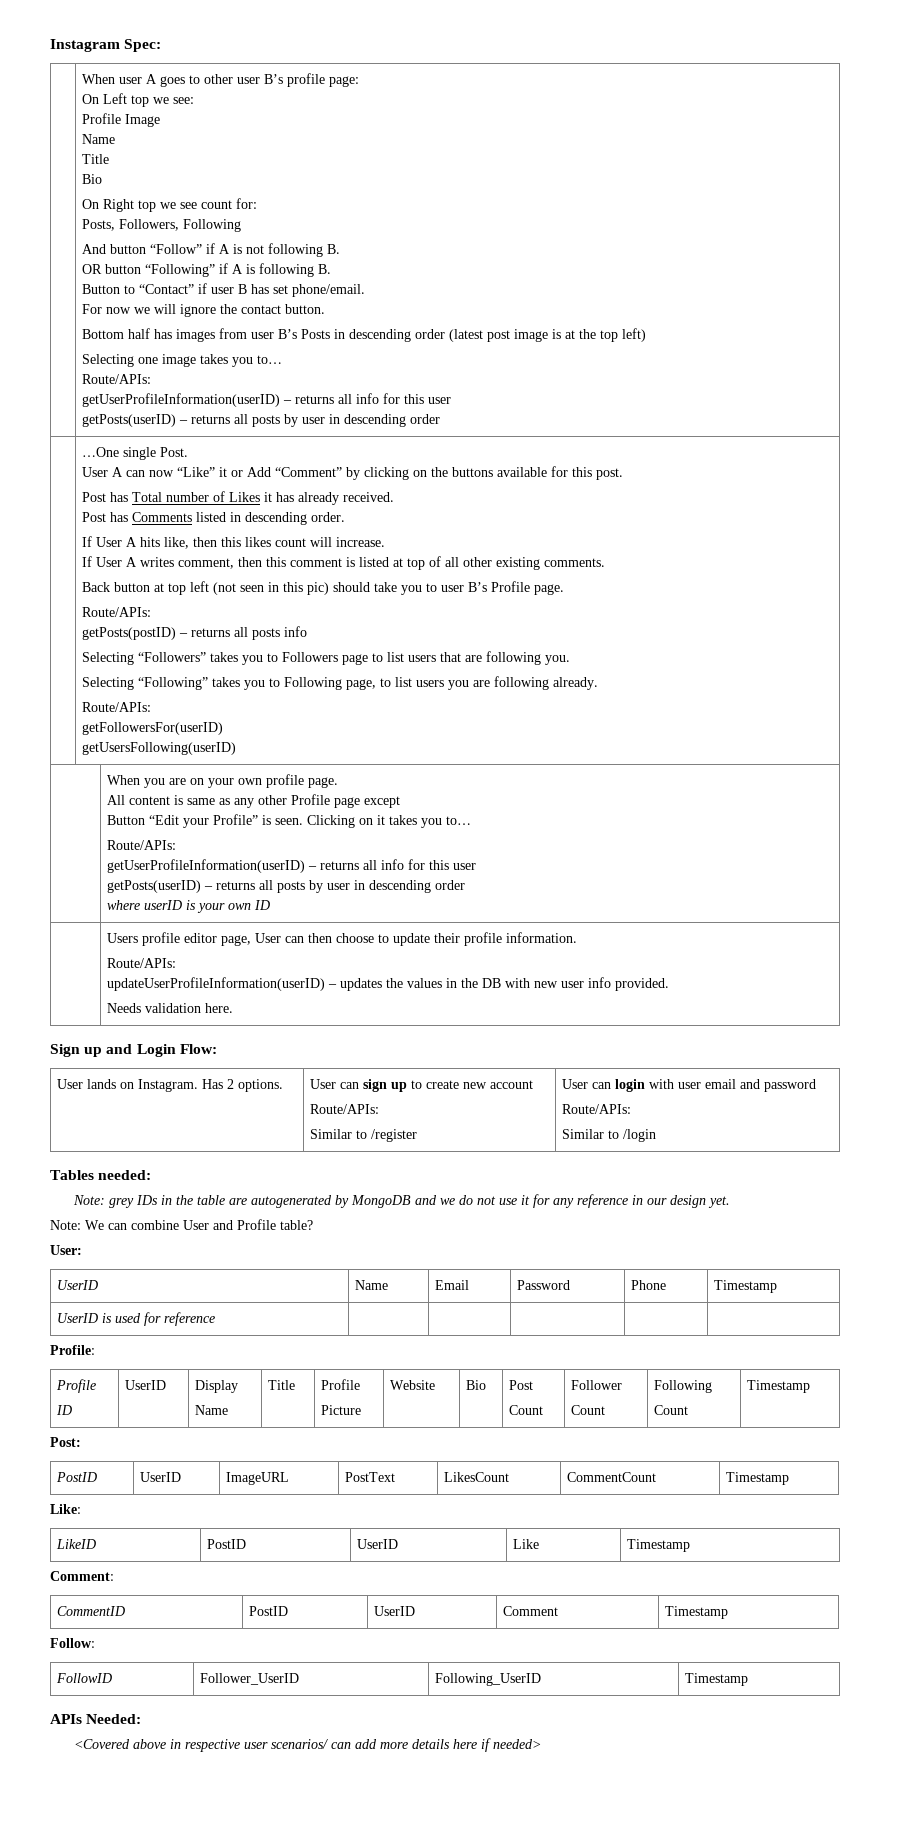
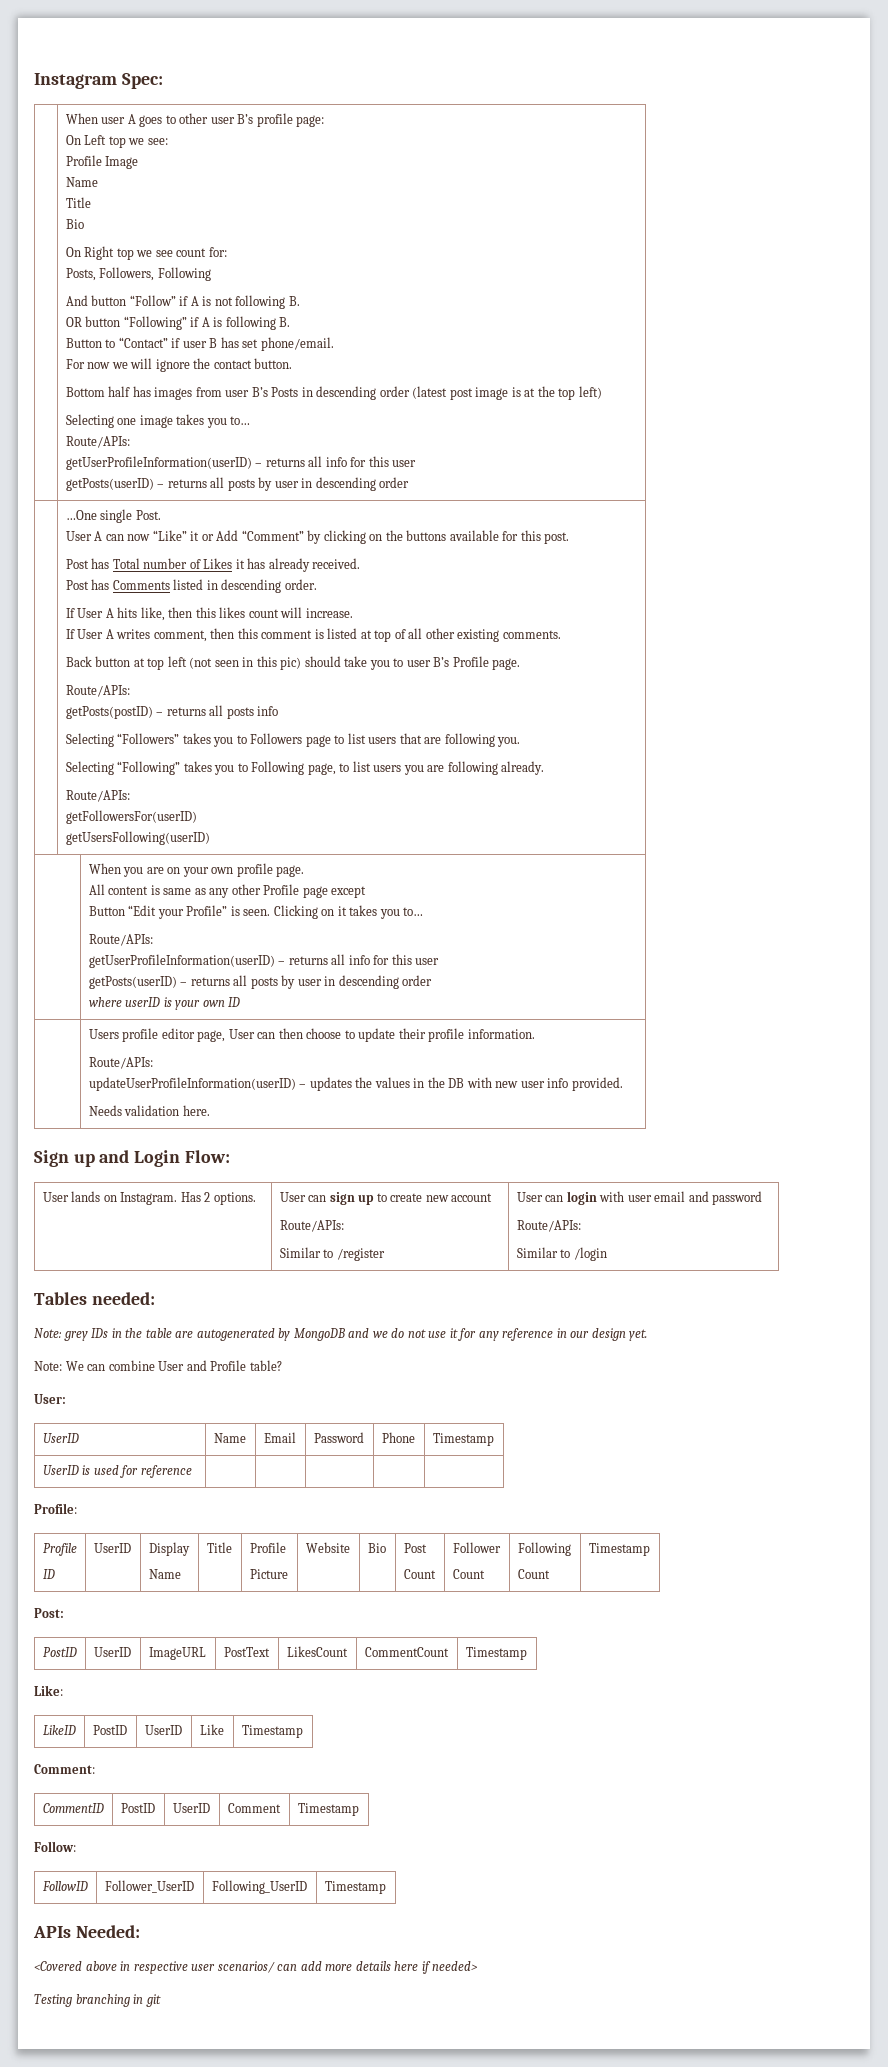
+ Testing branching in git

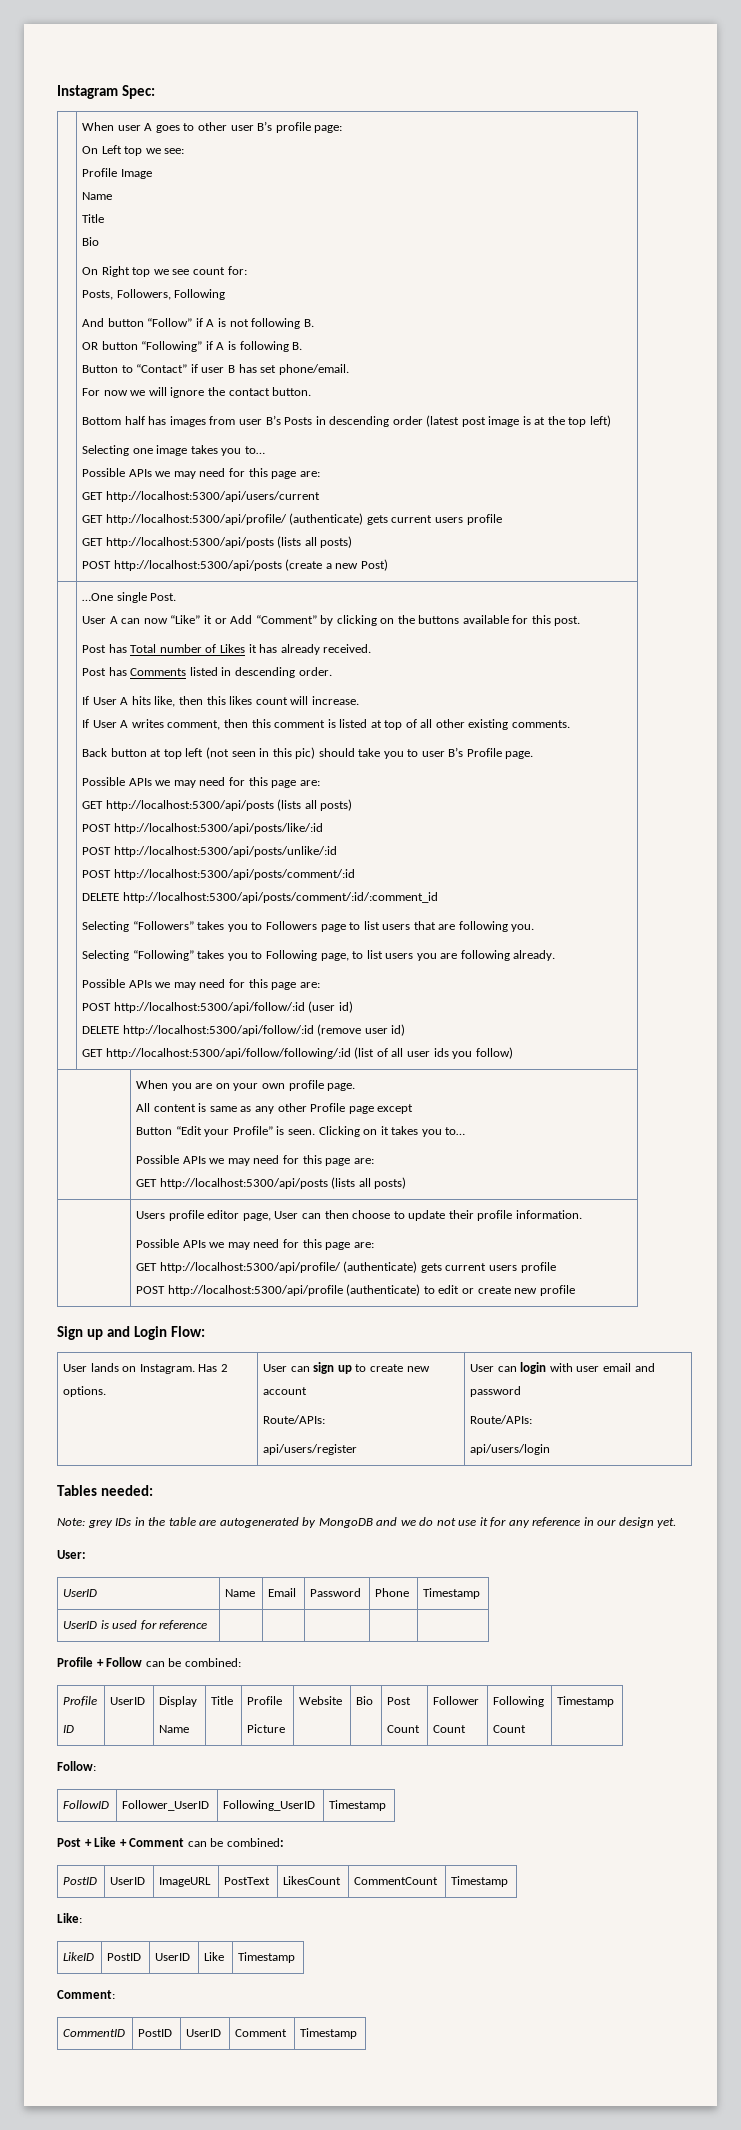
  Selecting one image takes you to…
- Route/APIs:
- getUserProfileInformation(userID) – returns all info for this user
- getPosts(userID) – returns all posts by user in descending order
+ Possible APIs we may need for this page are:
+ GET http://localhost:5300/api/users/current
+ GET http://localhost:5300/api/profile/ (authenticate) gets current users profile
+ GET http://localhost:5300/api/posts (lists all posts)
+ POST http://localhost:5300/api/posts (create a new Post)
  Back button at top left (not seen in this pic) should take you to user B’s Profile page.
- Route/APIs:
- getPosts(postID) – returns all posts info
+ Possible APIs we may need for this page are:
+ GET http://localhost:5300/api/posts (lists all posts)
+ POST http://localhost:5300/api/posts/like/:id
+ POST http://localhost:5300/api/posts/unlike/:id
+ POST http://localhost:5300/api/posts/comment/:id
+ DELETE http://localhost:5300/api/posts/comment/:id/:comment_id
  Selecting “Following” takes you to Following page, to list users you are following already.
- Route/APIs:
- getFollowersFor(userID)
- getUsersFollowing(userID)
+ Possible APIs we may need for this page are:
+ POST http://localhost:5300/api/follow/:id (user id)
+ DELETE http://localhost:5300/api/follow/:id (remove user id)
+ GET http://localhost:5300/api/follow/following/:id (list of all user ids you follow)
  Clicking on it takes you to…
- Route/APIs:
- getUserProfileInformation(userID) – returns all info for this user
- getPosts(userID) – returns all posts by user in descending order
- where userID is your own ID
+ Possible APIs we may need for this page are:
+ GET http://localhost:5300/api/posts (lists all posts)
  | Users profile editor page, User can then choose to update their profile information.
- Route/APIs:
- updateUserProfileInformation(userID) – updates the values in the DB with new user info provided.
- Needs validation here.
+ Possible APIs we may need for this page are:
+ GET http://localhost:5300/api/profile/ (authenticate) gets current users profile
+ POST http://localhost:5300/api/profile (authenticate) to edit or create new profile
  User lands on Instagram. Has 2 options. | User can sign up to create new account
  Route/APIs:
- Similar to /register | User can login with user email and password
+ api/users/register | User can login with user email and password
  Route/APIs:
- Similar to /login
+ api/users/login
- Note: We can combine User and Profile table?
- Profile:
+ Profile + Follow can be combined:
- Post:
+ Follow:
+ FollowID | Follower_UserID | Following_UserID | Timestamp
+ Post + Like + Comment can be combined:
- Follow:
- FollowID | Follower_UserID | Following_UserID | Timestamp
- APIs Needed:
- <Covered above in respective user scenarios/ can add more details here if needed>
- Testing branching in git

